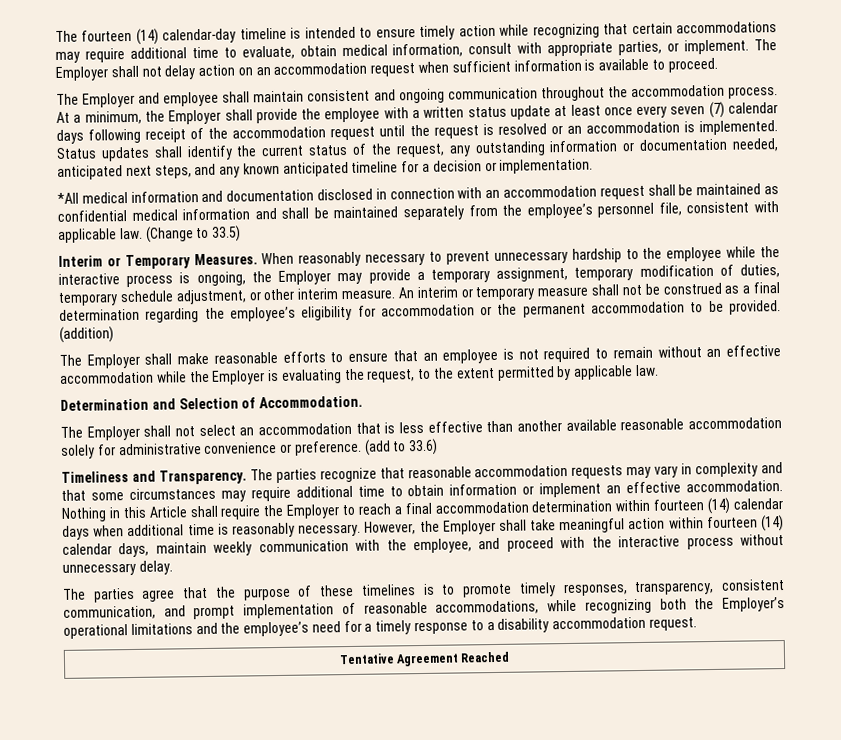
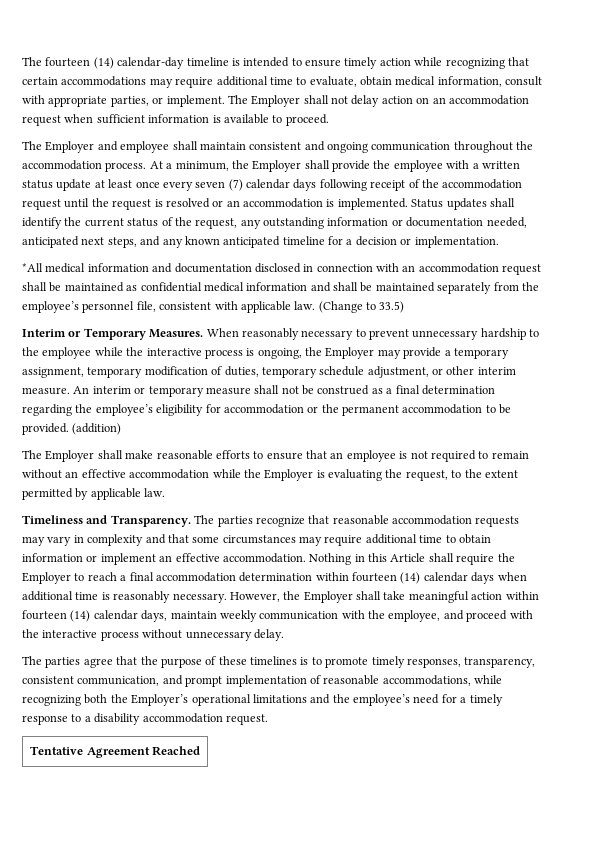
- Determination and Selection of Accommodation.
- The Employer shall not select an accommodation that is less effective than another available reasonable accommodation solely for administrative convenience or preference. (add to 33.6)

